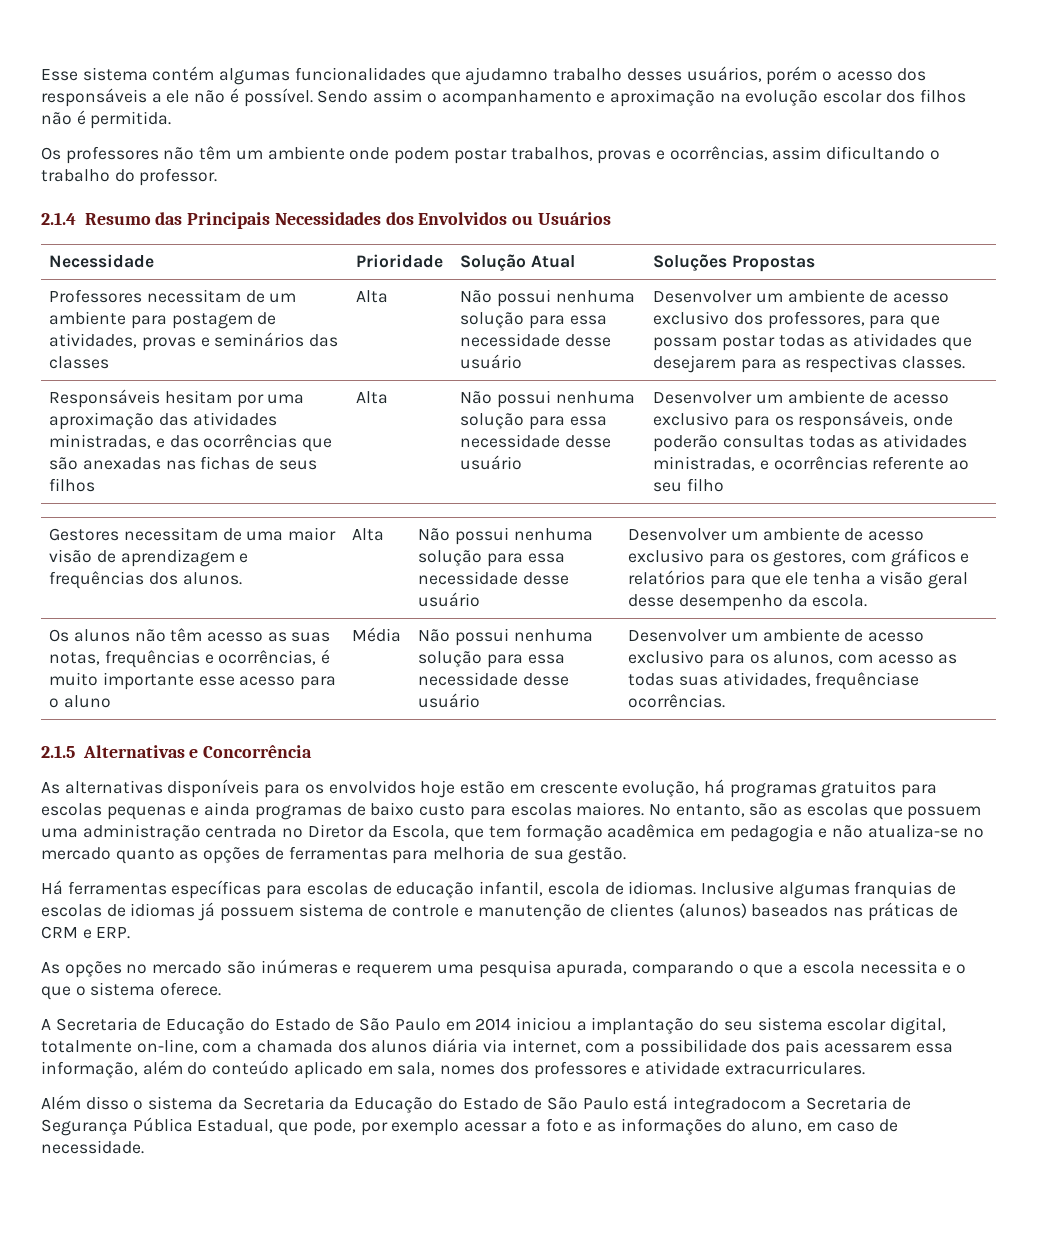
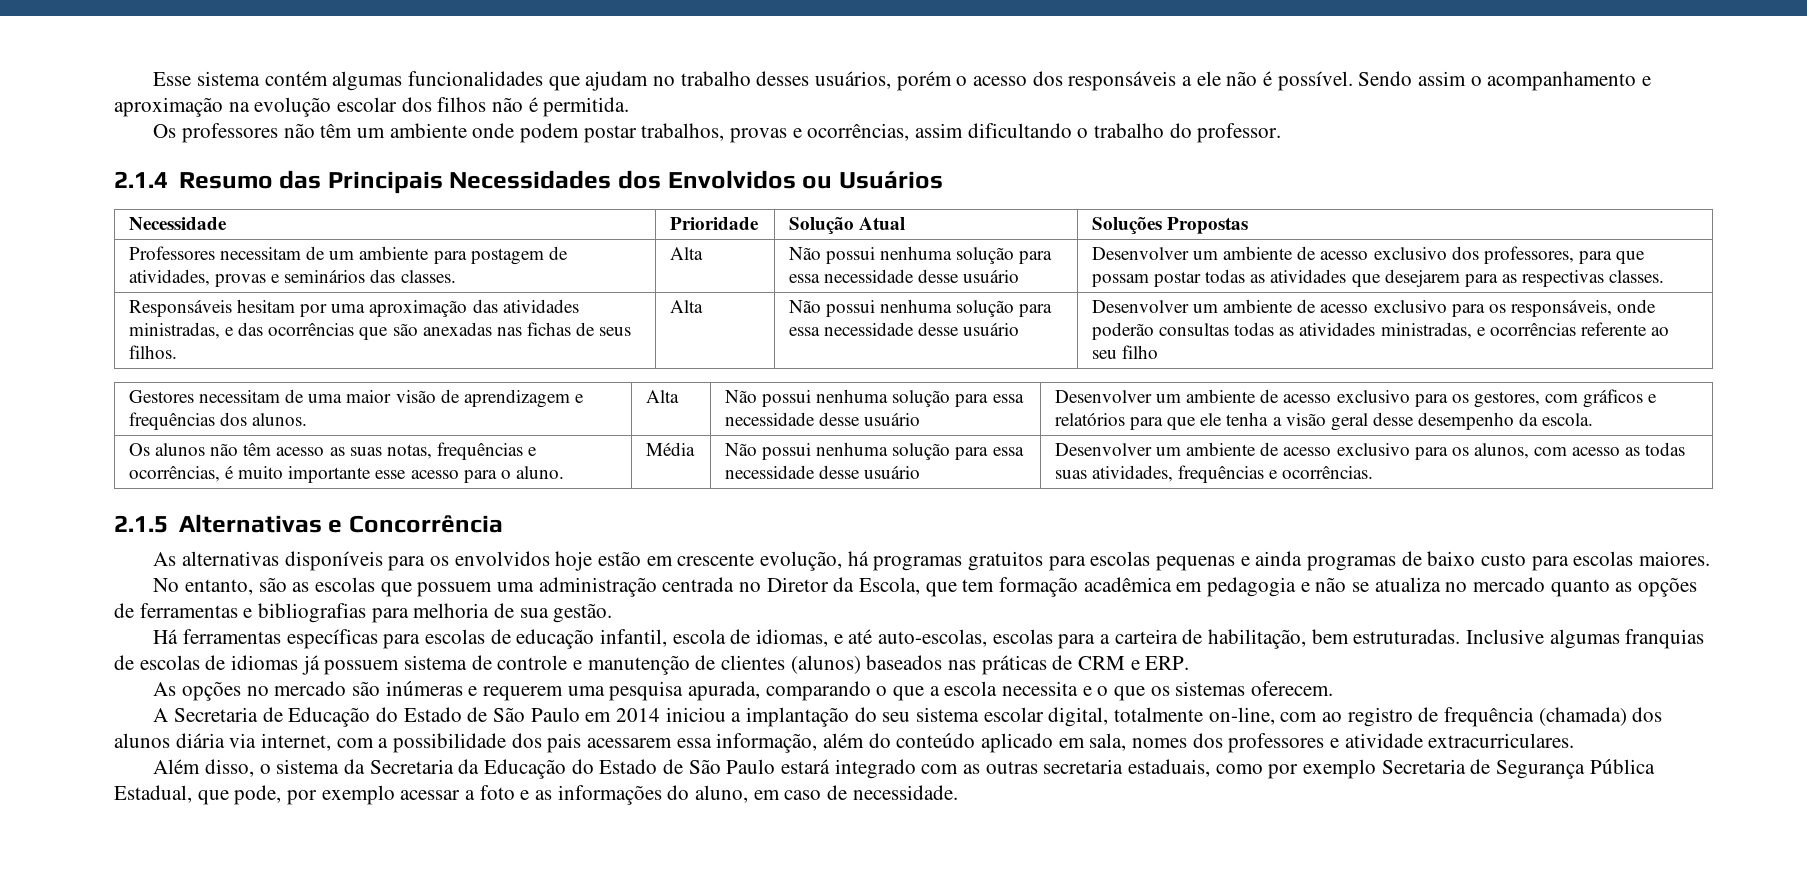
- Esse sistema contém algumas funcionalidades que ajudamno trabalho desses usuários, porém o acesso dos responsáveis a ele não é possível.
+ Esse sistema contém algumas funcionalidades que ajudam no trabalho desses usuários, porém o acesso dos responsáveis a ele não é possível.
- Professores necessitam de um ambiente para postagem de atividades, provas e seminários das classes
+ Professores necessitam de um ambiente para postagem de atividades, provas e seminários das classes.
- Responsáveis hesitam por uma aproximação das atividades ministradas, e das ocorrências que são anexadas nas fichas de seus filhos
+ Responsáveis hesitam por uma aproximação das atividades ministradas, e das ocorrências que são anexadas nas fichas de seus filhos.
- Os alunos não têm acesso as suas notas, frequências e ocorrências, é muito importante esse acesso para o aluno
+ Os alunos não têm acesso as suas notas, frequências e ocorrências, é muito importante esse acesso para o aluno.
- Desenvolver um ambiente de acesso exclusivo para os alunos, com acesso as todas suas atividades, frequênciase ocorrências.
+ Desenvolver um ambiente de acesso exclusivo para os alunos, com acesso as todas suas atividades, frequências e ocorrências.
- As alternativas disponíveis para os envolvidos hoje estão em crescente evolução, há programas gratuitos para escolas pequenas e ainda programas de baixo custo para escolas maiores. No entanto, são as escolas que possuem uma administração centrada no Diretor da Escola, que tem formação acadêmica em pedagogia e não atualiza-se no mercado quanto as opções de ferramentas para melhoria de sua gestão.
+ As alternativas disponíveis para os envolvidos hoje estão em crescente evolução, há programas gratuitos para escolas pequenas e ainda programas de baixo custo para escolas maiores.
+ No entanto, são as escolas que possuem uma administração centrada no Diretor da Escola, que tem formação acadêmica em pedagogia e não se atualiza no mercado quanto as opções de ferramentas e bibliografias para melhoria de sua gestão.
- Há ferramentas específicas para escolas de educação infantil, escola de idiomas.
+ Há ferramentas específicas para escolas de educação infantil, escola de idiomas, e até auto-escolas, escolas para a carteira de habilitação, bem estruturadas.
- As opções no mercado são inúmeras e requerem uma pesquisa apurada, comparando o que a escola necessita e o que o sistema oferece.
+ As opções no mercado são inúmeras e requerem uma pesquisa apurada, comparando o que a escola necessita e o que os sistemas oferecem.
- A Secretaria de Educação do Estado de São Paulo em 2014 iniciou a implantação do seu sistema escolar digital, totalmente on-line, com a chamada dos alunos diária via internet, com a possibilidade dos pais acessarem essa informação, além do conteúdo aplicado em sala, nomes dos professores e atividade extracurriculares.
+ A Secretaria de Educação do Estado de São Paulo em 2014 iniciou a implantação do seu sistema escolar digital, totalmente on-line, com ao registro de frequência (chamada) dos alunos diária via internet, com a possibilidade dos pais acessarem essa informação, além do conteúdo aplicado em sala, nomes dos professores e atividade extracurriculares.
- Além disso o sistema da Secretaria da Educação do Estado de São Paulo está integradocom a Secretaria de Segurança Pública Estadual, que pode, por exemplo acessar a foto e as informações do aluno, em caso de necessidade.
+ Além disso, o sistema da Secretaria da Educação do Estado de São Paulo estará integrado com as outras secretaria estaduais, como por exemplo Secretaria de Segurança Pública Estadual, que pode, por exemplo acessar a foto e as informações do aluno, em caso de necessidade.

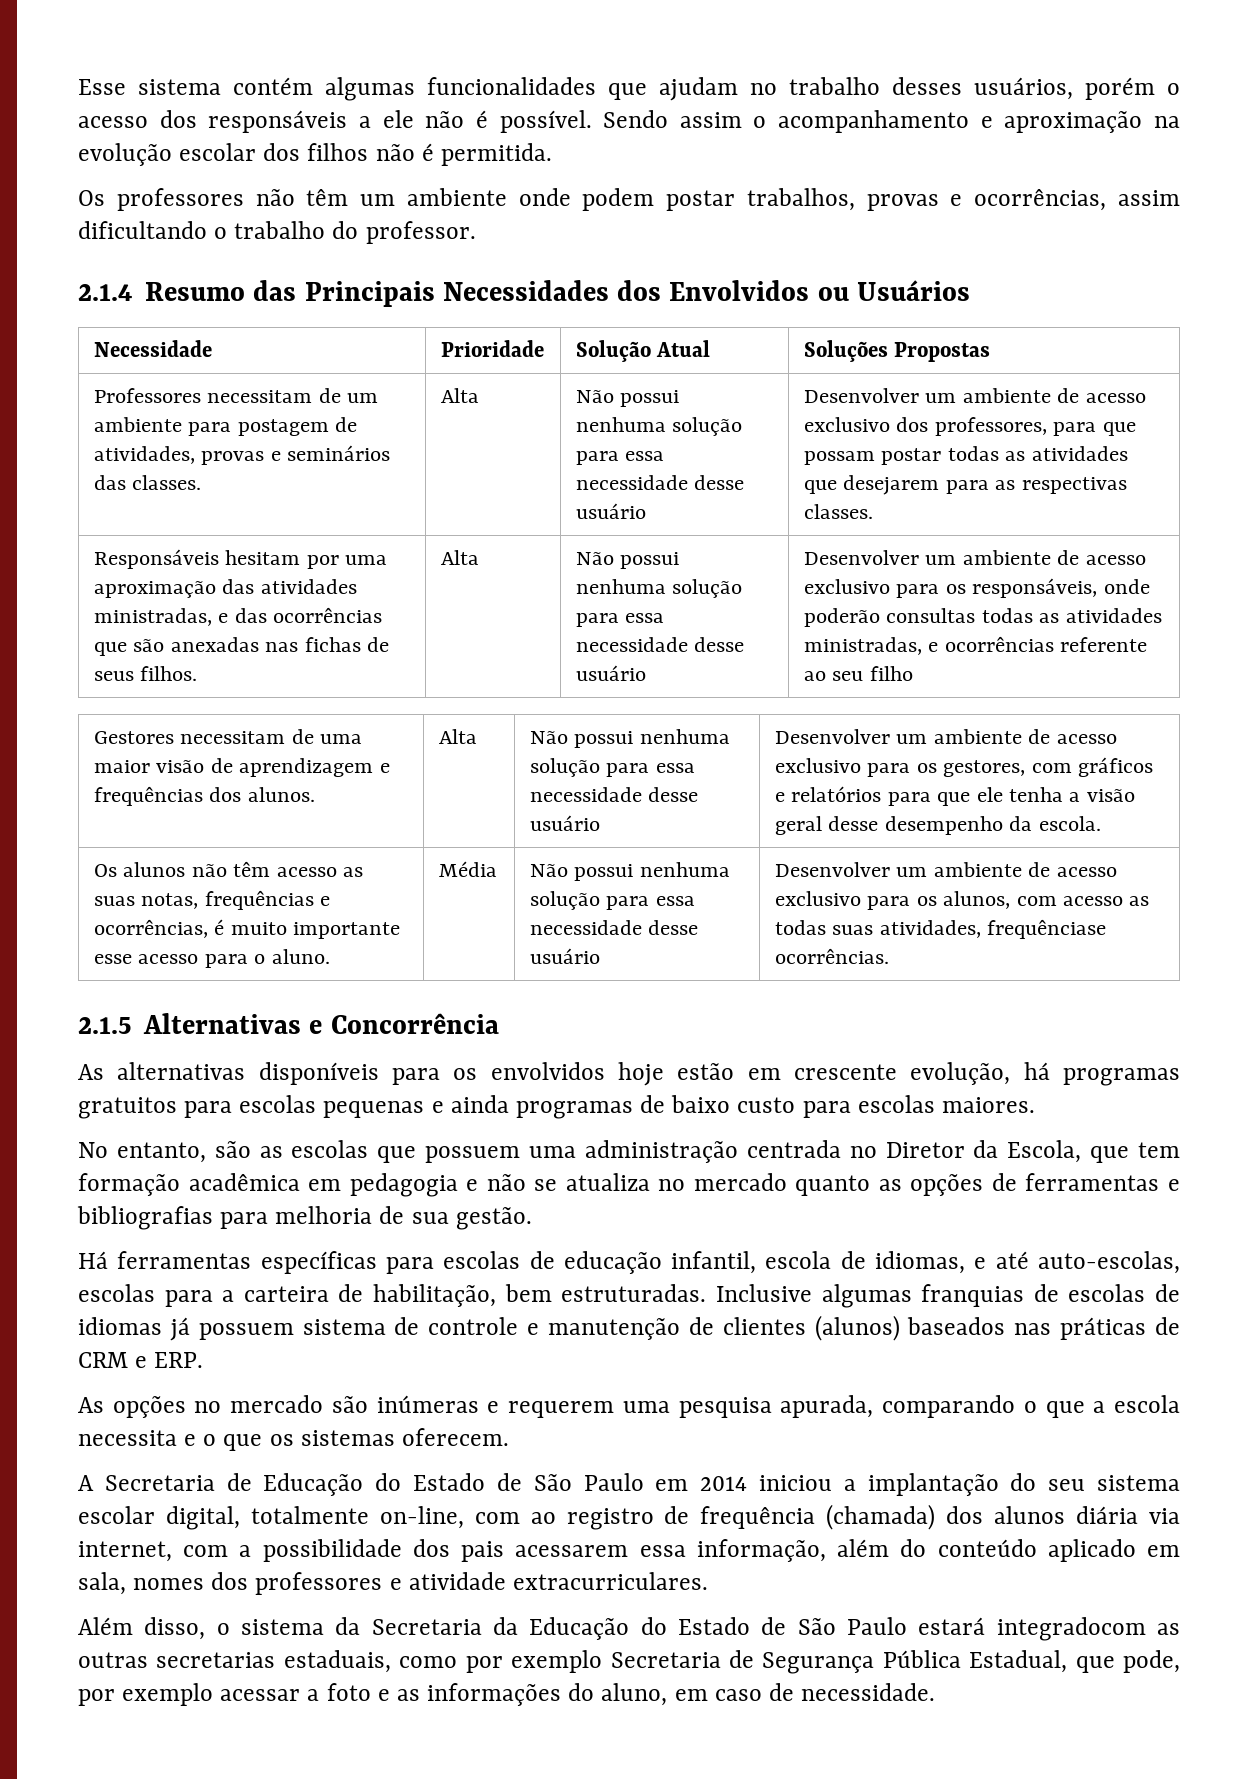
- Desenvolver um ambiente de acesso exclusivo para os alunos, com acesso as todas suas atividades, frequências e ocorrências.
+ Desenvolver um ambiente de acesso exclusivo para os alunos, com acesso as todas suas atividades, frequênciase ocorrências.
- Além disso, o sistema da Secretaria da Educação do Estado de São Paulo estará integrado com as outras secretaria estaduais, como por exemplo Secretaria de Segurança Pública Estadual, que pode, por exemplo acessar a foto e as informações do aluno, em caso de necessidade.
+ Além disso, o sistema da Secretaria da Educação do Estado de São Paulo estará integradocom as outras secretarias estaduais, como por exemplo Secretaria de Segurança Pública Estadual, que pode, por exemplo acessar a foto e as informações do aluno, em caso de necessidade.

